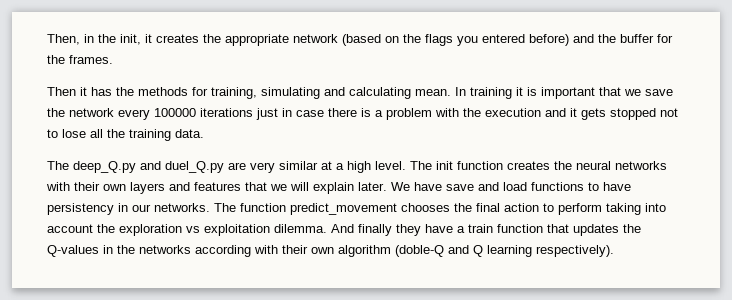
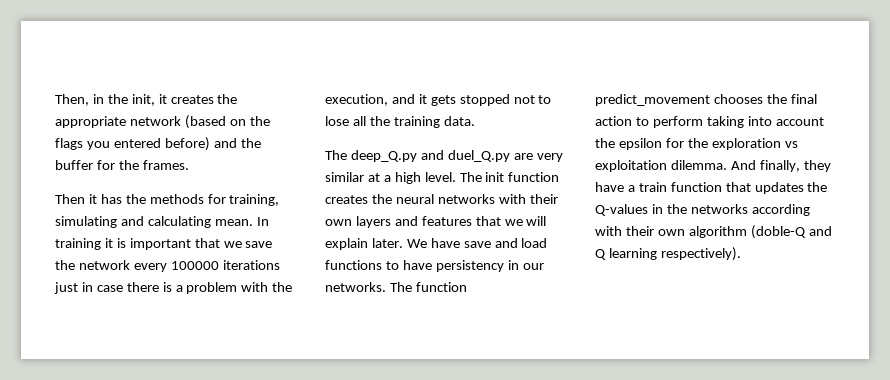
- In training it is important that we save the network every 100000 iterations just in case there is a problem with the execution and it gets stopped not to lose all the training data.
+ In training it is important that we save the network every 100000 iterations just in case there is a problem with the execution, and it gets stopped not to lose all the training data.
- The function predict_movement chooses the final action to perform taking into account the exploration vs exploitation dilemma.
+ The function predict_movement chooses the final action to perform taking into account the epsilon for the exploration vs exploitation dilemma.
- And finally they have a train function that updates the Q-values in the networks according with their own algorithm (doble-Q and Q learning respectively).
+ And finally, they have a train function that updates the Q-values in the networks according with their own algorithm (doble-Q and Q learning respectively).

